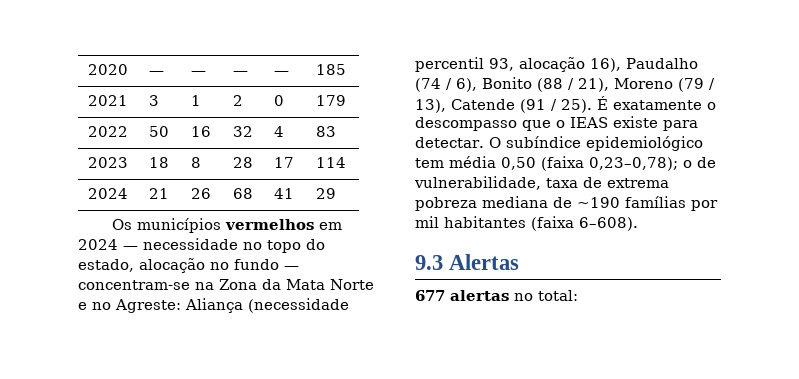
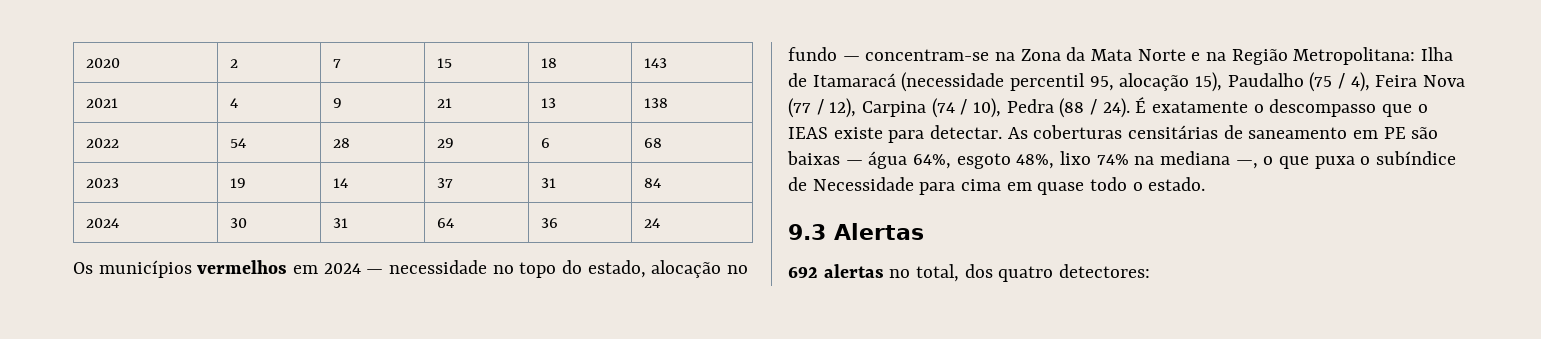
- 2020 | — | — | — | — | 185
- 2021 | 3 | 1 | 2 | 0 | 179
- 2022 | 50 | 16 | 32 | 4 | 83
- 2023 | 18 | 8 | 28 | 17 | 114
- 2024 | 21 | 26 | 68 | 41 | 29
+ 2020 | 2 | 7 | 15 | 18 | 143
+ 2021 | 4 | 9 | 21 | 13 | 138
+ 2022 | 54 | 28 | 29 | 6 | 68
+ 2023 | 19 | 14 | 37 | 31 | 84
+ 2024 | 30 | 31 | 64 | 36 | 24
- Os municípios vermelhos em 2024 — necessidade no topo do estado, alocação no fundo — concentram-se na Zona da Mata Norte e no Agreste: Aliança (necessidade percentil 93, alocação 16), Paudalho (74 / 6), Bonito (88 / 21), Moreno (79 / 13), Catende (91 / 25).
+ Os municípios vermelhos em 2024 — necessidade no topo do estado, alocação no fundo — concentram-se na Zona da Mata Norte e na Região Metropolitana: Ilha de Itamaracá (necessidade percentil 95, alocação 15), Paudalho (75 / 4), Feira Nova (77 / 12), Carpina (74 / 10), Pedra (88 / 24).
- O subíndice epidemiológico tem média 0,50 (faixa 0,23–0,78); o de vulnerabilidade, taxa de extrema pobreza mediana de ~190 famílias por mil habitantes (faixa 6–608).
+ As coberturas censitárias de saneamento em PE são baixas — água 64%, esgoto 48%, lixo 74% na mediana —, o que puxa o subíndice de Necessidade para cima em quase todo o estado.
- 677 alertas no total:
+ 692 alertas no total, dos quatro detectores:

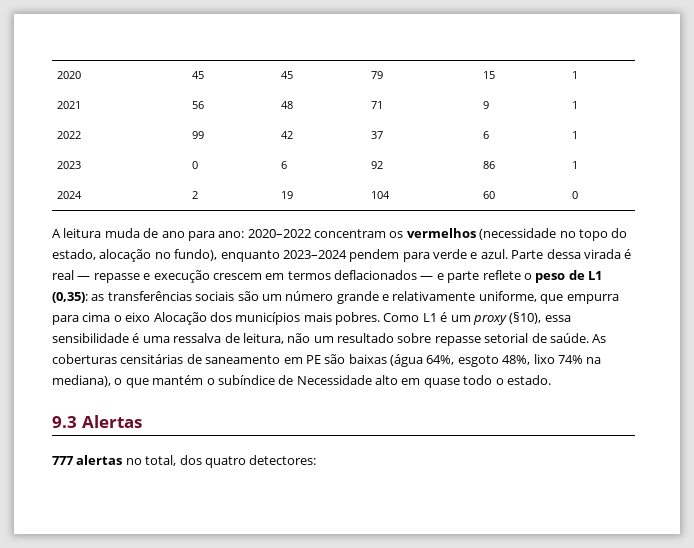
- 2020 | 2 | 7 | 15 | 18 | 143
- 2021 | 4 | 9 | 21 | 13 | 138
- 2022 | 54 | 28 | 29 | 6 | 68
- 2023 | 19 | 14 | 37 | 31 | 84
- 2024 | 30 | 31 | 64 | 36 | 24
- Os municípios vermelhos em 2024 — necessidade no topo do estado, alocação no fundo — concentram-se na Zona da Mata Norte e na Região Metropolitana: Ilha de Itamaracá (necessidade percentil 95, alocação 15), Paudalho (75 / 4), Feira Nova (77 / 12), Carpina (74 / 10), Pedra (88 / 24). É exatamente o descompasso que o IEAS existe para detectar.
+ 2020 | 45 | 45 | 79 | 15 | 1
+ 2021 | 56 | 48 | 71 | 9 | 1
+ 2022 | 99 | 42 | 37 | 6 | 1
+ 2023 | 0 | 6 | 92 | 86 | 1
+ 2024 | 2 | 19 | 104 | 60 | 0
+ A leitura muda de ano para ano: 2020–2022 concentram os vermelhos (necessidade no topo do estado, alocação no fundo), enquanto 2023–2024 pendem para verde e azul. Parte dessa virada é real — repasse e execução crescem em termos deflacionados — e parte reflete o peso de L1 (0,35): as transferências sociais são um número grande e relativamente uniforme, que empurra para cima o eixo Alocação dos municípios mais pobres. Como L1 é um proxy (§10), essa sensibilidade é uma ressalva de leitura, não um resultado sobre repasse setorial de saúde.
- As coberturas censitárias de saneamento em PE são baixas — água 64%, esgoto 48%, lixo 74% na mediana —, o que puxa o subíndice de Necessidade para cima em quase todo o estado.
+ As coberturas censitárias de saneamento em PE são baixas (água 64%, esgoto 48%, lixo 74% na mediana), o que mantém o subíndice de Necessidade alto em quase todo o estado.
- 692 alertas no total, dos quatro detectores:
+ 777 alertas no total, dos quatro detectores:

